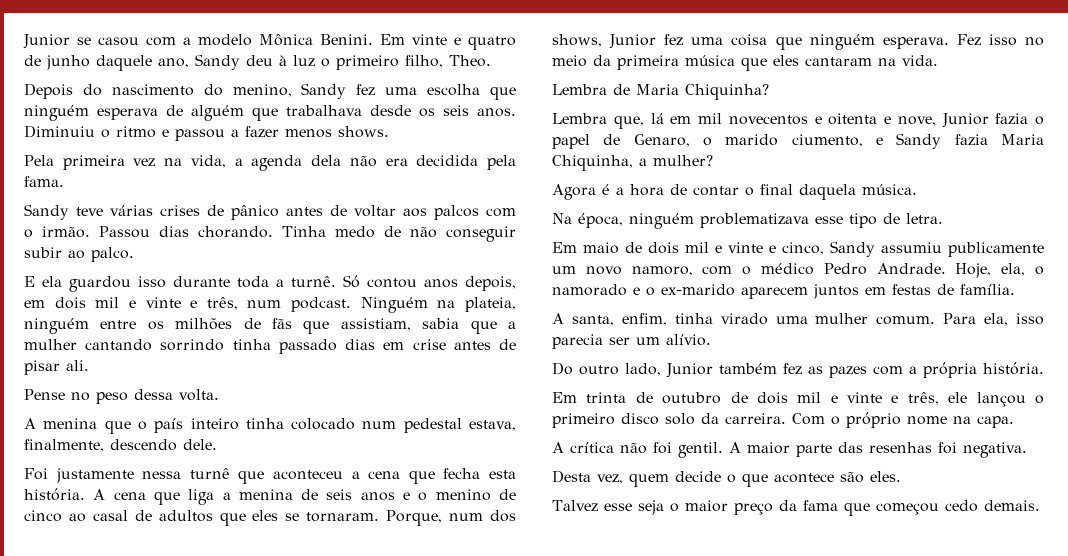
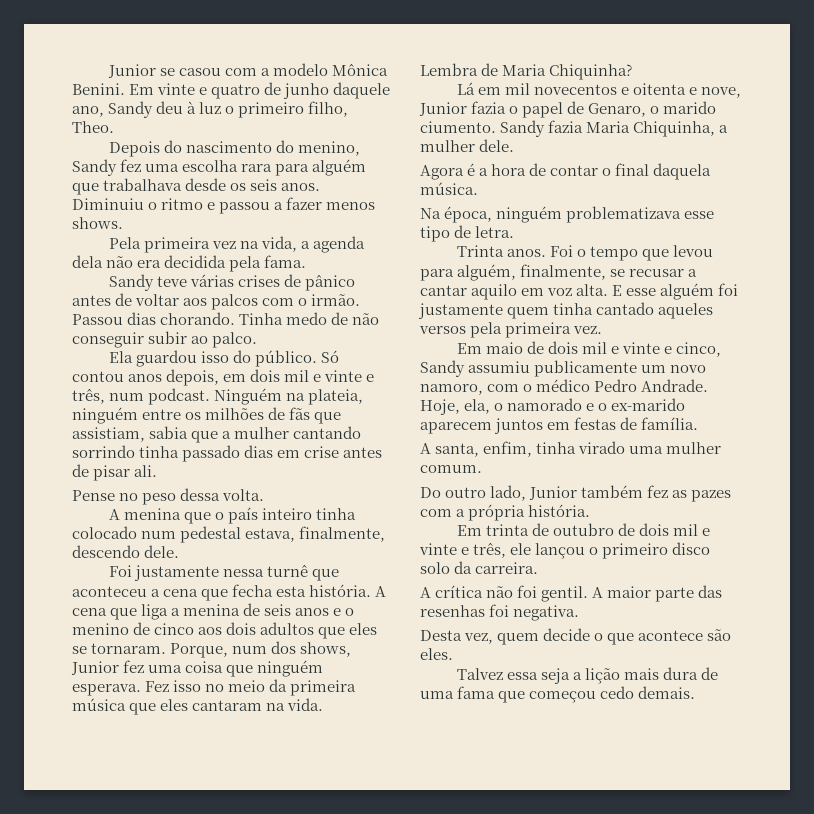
- Depois do nascimento do menino, Sandy fez uma escolha que ninguém esperava de alguém que trabalhava desde os seis anos.
+ Depois do nascimento do menino, Sandy fez uma escolha rara para alguém que trabalhava desde os seis anos.
- E ela guardou isso durante toda a turnê.
+ Ela guardou isso do público.
- A cena que liga a menina de seis anos e o menino de cinco ao casal de adultos que eles se tornaram.
+ A cena que liga a menina de seis anos e o menino de cinco aos dois adultos que eles se tornaram.
- Lembra que, lá em mil novecentos e oitenta e nove, Junior fazia o papel de Genaro, o marido ciumento, e Sandy fazia Maria Chiquinha, a mulher?
+ Lá em mil novecentos e oitenta e nove, Junior fazia o papel de Genaro, o marido ciumento. Sandy fazia Maria Chiquinha, a mulher dele.
+ Trinta anos. Foi o tempo que levou para alguém, finalmente, se recusar a cantar aquilo em voz alta. E esse alguém foi justamente quem tinha cantado aqueles versos pela primeira vez.
- Para ela, isso parecia ser um alívio.
- Com o próprio nome na capa.
- Talvez esse seja o maior preço da fama que começou cedo demais.
+ Talvez essa seja a lição mais dura de uma fama que começou cedo demais.

